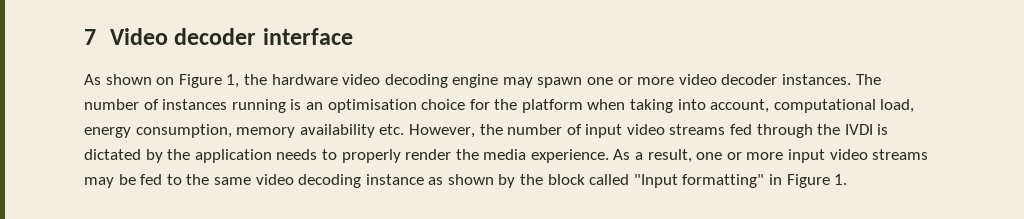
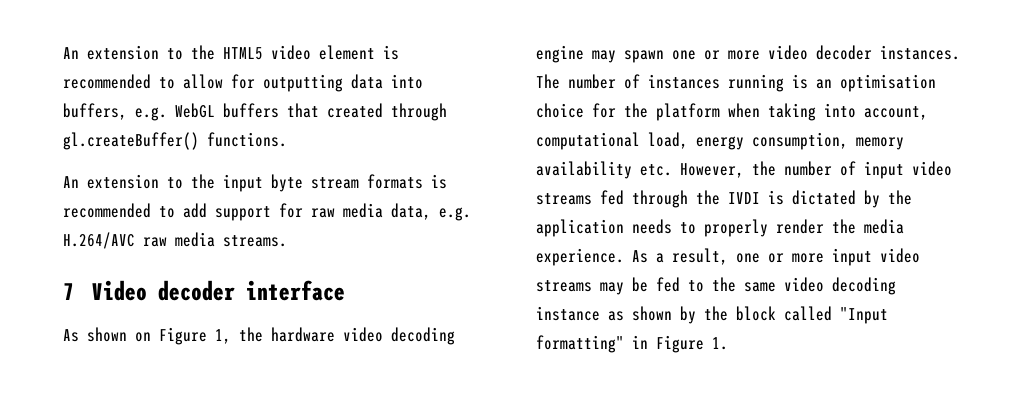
+ An extension to the HTML5 video element is recommended to allow for outputting data into buffers, e.g. WebGL buffers that created through gl.createBuffer() functions.
+ An extension to the input byte stream formats is recommended to add support for raw media data, e.g. H.264/AVC raw media streams.

